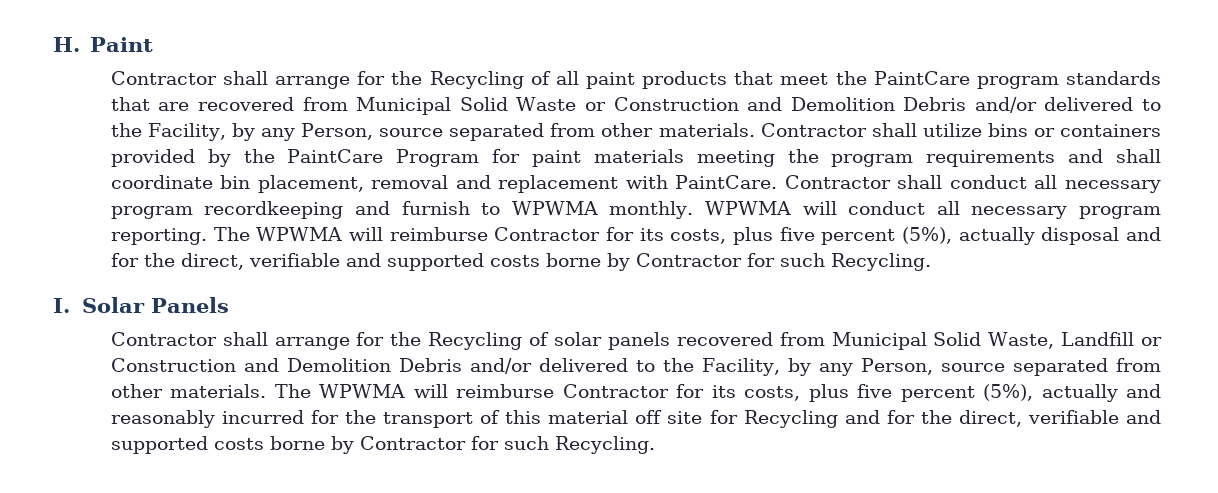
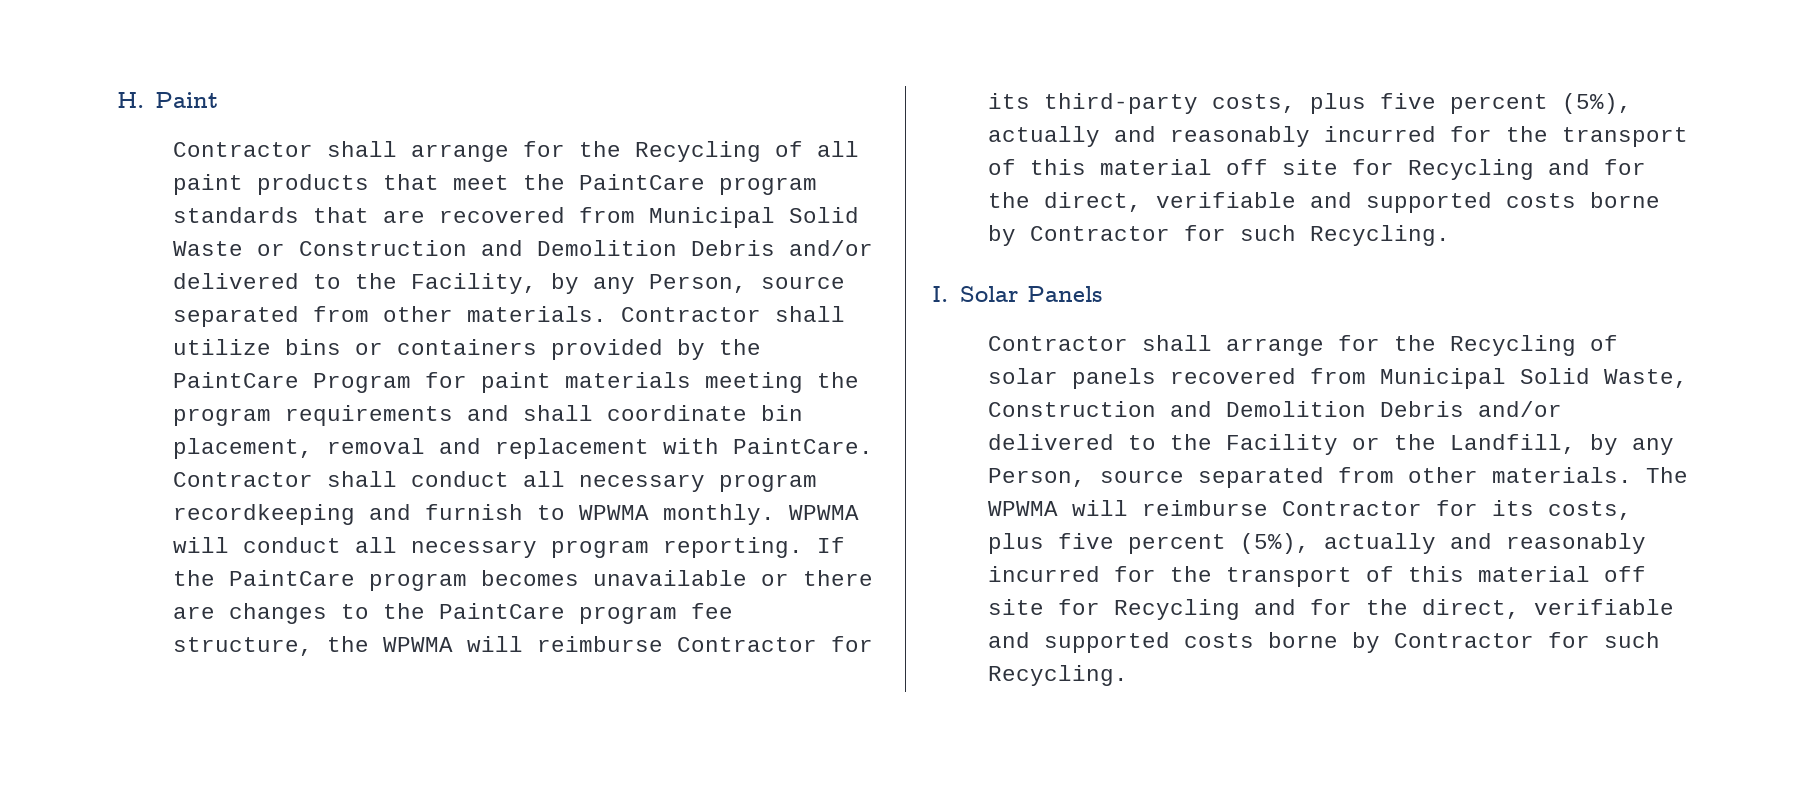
- The WPWMA will reimburse Contractor for its costs, plus five percent (5%), actually disposal and for the direct, verifiable and supported costs borne by Contractor for such Recycling.
+ If the PaintCare program becomes unavailable or there are changes to the PaintCare program fee structure, the WPWMA will reimburse Contractor for its third-party costs, plus five percent (5%), actually and reasonably incurred for the transport of this material off site for Recycling and for the direct, verifiable and supported costs borne by Contractor for such Recycling.
- Contractor shall arrange for the Recycling of solar panels recovered from Municipal Solid Waste, Landfill or Construction and Demolition Debris and/or delivered to the Facility, by any Person, source separated from other materials.
+ Contractor shall arrange for the Recycling of solar panels recovered from Municipal Solid Waste, Construction and Demolition Debris and/or delivered to the Facility or the Landfill, by any Person, source separated from other materials.

